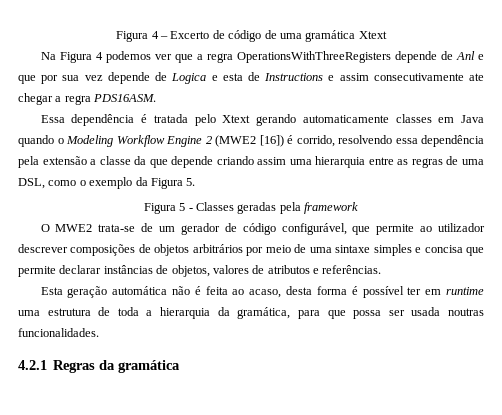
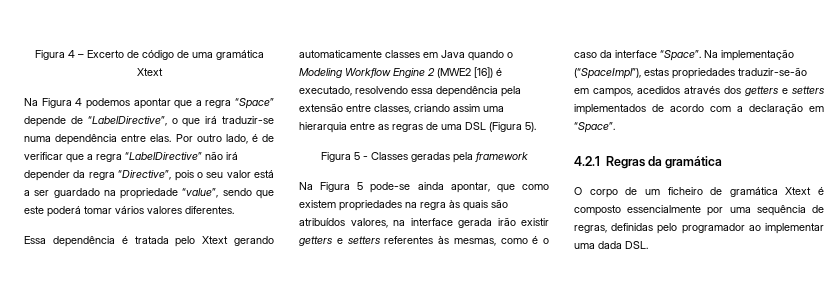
- Na Figura 4 podemos ver que a regra OperationsWithThreeRegisters depende de Anl e que por sua vez depende de Logica e esta de Instructions e assim consecutivamente ate chegar a regra PDS16ASM.
+ Na Figura 4 podemos apontar que a regra “Space” depende de “LabelDirective”, o que irá traduzir-se numa dependência entre elas. Por outro lado, é de verificar que a regra “LabelDirective” não irá depender da regra “Directive”, pois o seu valor está a ser guardado na propriedade “value”, sendo que este poderá tomar vários valores diferentes.
- Essa dependência é tratada pelo Xtext gerando automaticamente classes em Java quando o Modeling Workflow Engine 2 (MWE2 [16]) é corrido, resolvendo essa dependência pela extensão a classe da que depende criando assim uma hierarquia entre as regras de uma DSL, como o exemplo da Figura 5.
+ Essa dependência é tratada pelo Xtext gerando automaticamente classes em Java quando o Modeling Workflow Engine 2 (MWE2 [16]) é executado, resolvendo essa dependência pela extensão entre classes, criando assim uma hierarquia entre as regras de uma DSL (Figura 5).
- O MWE2 trata-se de um gerador de código configurável, que permite ao utilizador descrever composições de objetos arbitrários por meio de uma sintaxe simples e concisa que permite declarar instâncias de objetos, valores de atributos e referências.
- Esta geração automática não é feita ao acaso, desta forma é possível ter em runtime uma estrutura de toda a hierarquia da gramática, para que possa ser usada noutras funcionalidades.
+ Na Figura 5 pode-se ainda apontar, que como existem propriedades na regra às quais são atribuídos valores, na interface gerada irão existir getters e setters referentes às mesmas, como é o caso da interface “Space”. Na implementação (“SpaceImpl”), estas propriedades traduzir-se-ão em campos, acedidos através dos getters e setters implementados de acordo com a declaração em “Space”.
  4.2.1 Regras da gramática
+ O corpo de um ficheiro de gramática Xtext é composto essencialmente por uma sequência de regras, definidas pelo programador ao implementar uma dada DSL.

